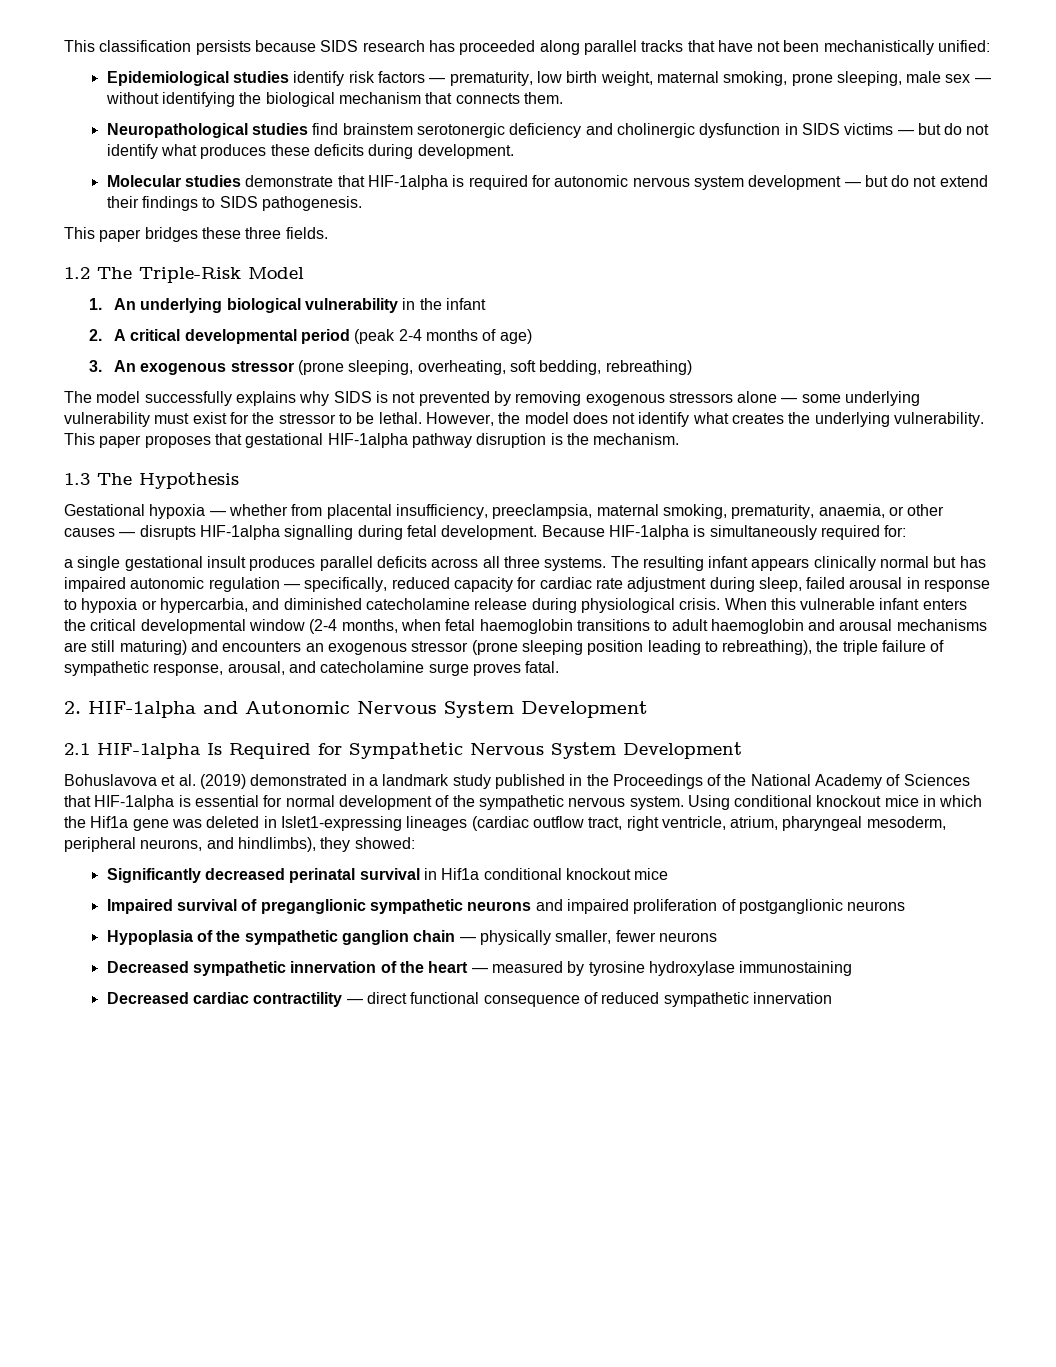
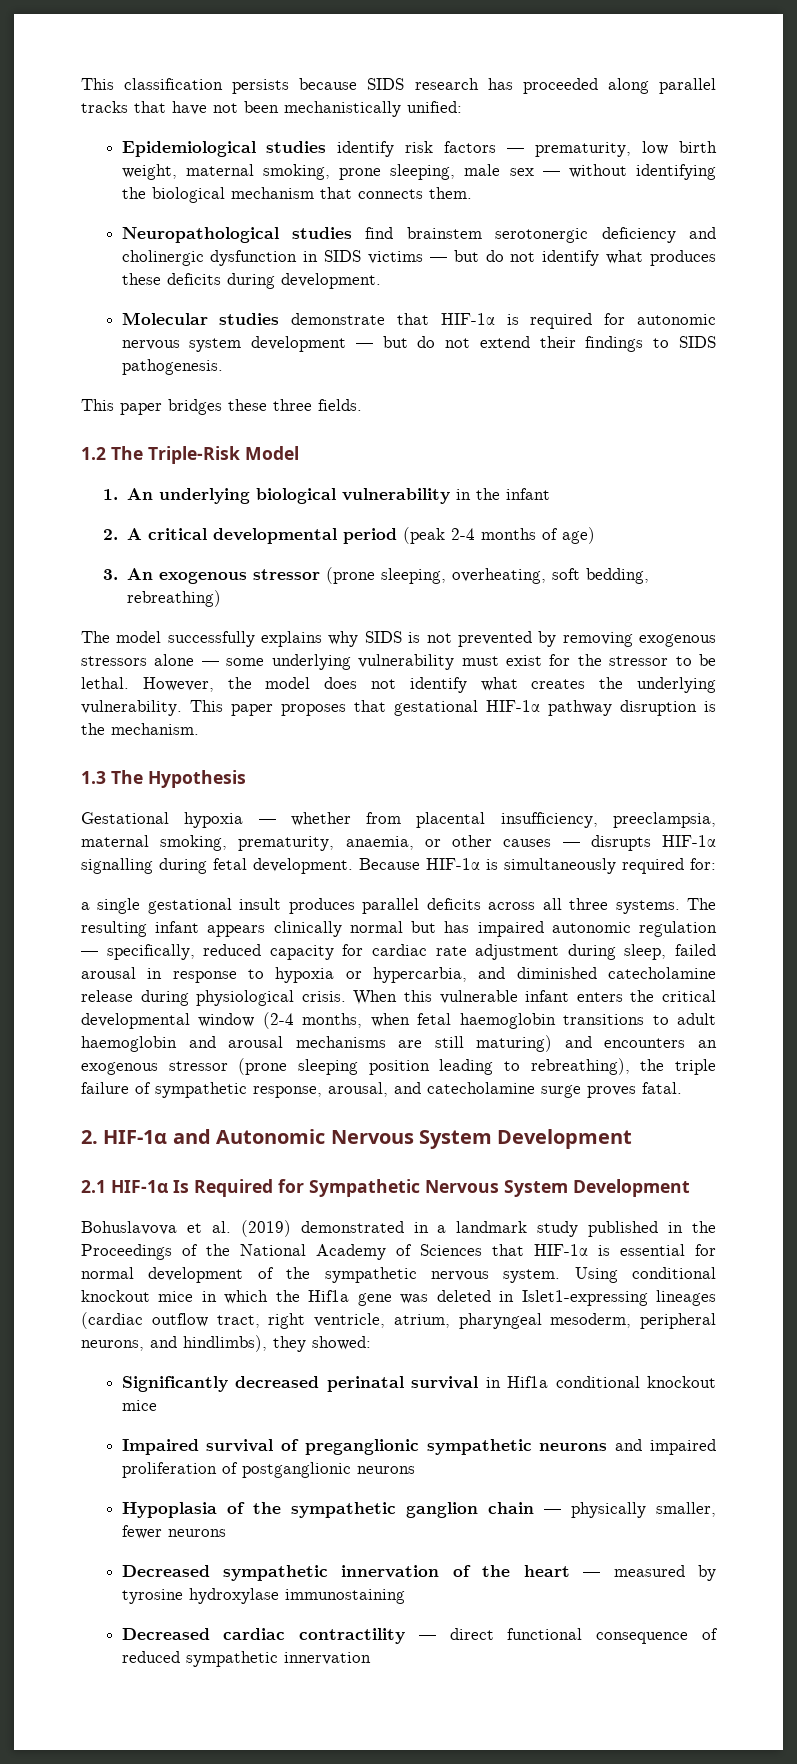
- Molecular studies demonstrate that HIF-1alpha is required for autonomic nervous system development — but do not extend their findings to SIDS pathogenesis.
+ Molecular studies demonstrate that HIF-1α is required for autonomic nervous system development — but do not extend their findings to SIDS pathogenesis.
- This paper proposes that gestational HIF-1alpha pathway disruption is the mechanism.
+ This paper proposes that gestational HIF-1α pathway disruption is the mechanism.
- Gestational hypoxia — whether from placental insufficiency, preeclampsia, maternal smoking, prematurity, anaemia, or other causes — disrupts HIF-1alpha signalling during fetal development.
+ Gestational hypoxia — whether from placental insufficiency, preeclampsia, maternal smoking, prematurity, anaemia, or other causes — disrupts HIF-1α signalling during fetal development.
- Because HIF-1alpha is simultaneously required for:
+ Because HIF-1α is simultaneously required for:
- 2. HIF-1alpha and Autonomic Nervous System Development
+ 2. HIF-1α and Autonomic Nervous System Development
- 2.1 HIF-1alpha Is Required for Sympathetic Nervous System Development
+ 2.1 HIF-1α Is Required for Sympathetic Nervous System Development
- Bohuslavova et al. (2019) demonstrated in a landmark study published in the Proceedings of the National Academy of Sciences that HIF-1alpha is essential for normal development of the sympathetic nervous system.
+ Bohuslavova et al. (2019) demonstrated in a landmark study published in the Proceedings of the National Academy of Sciences that HIF-1α is essential for normal development of the sympathetic nervous system.

